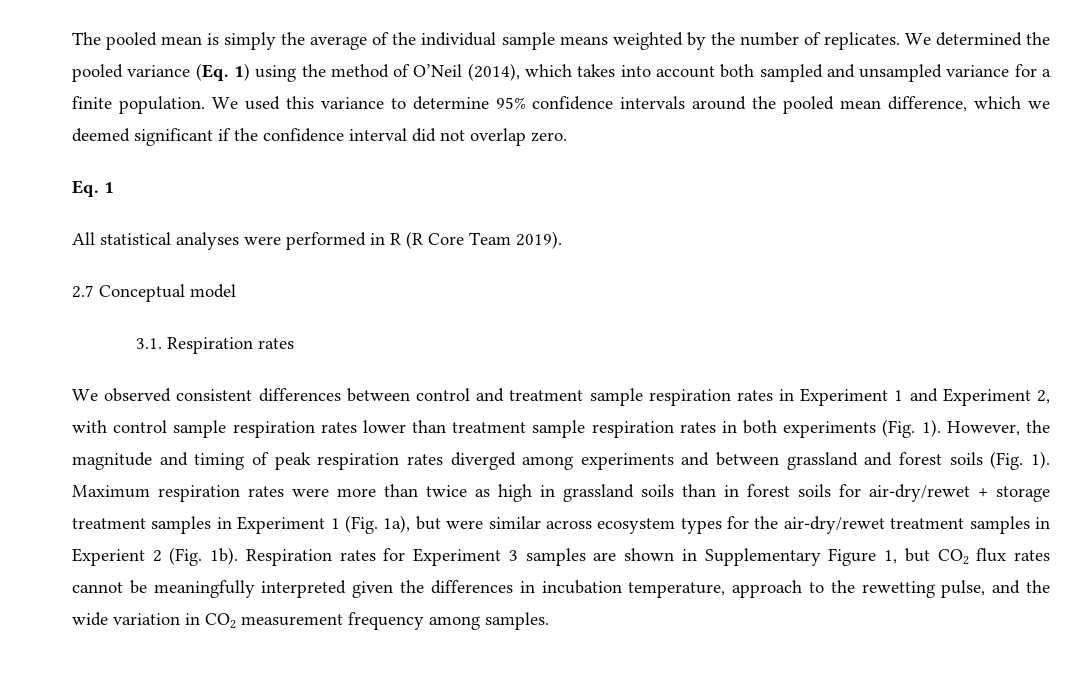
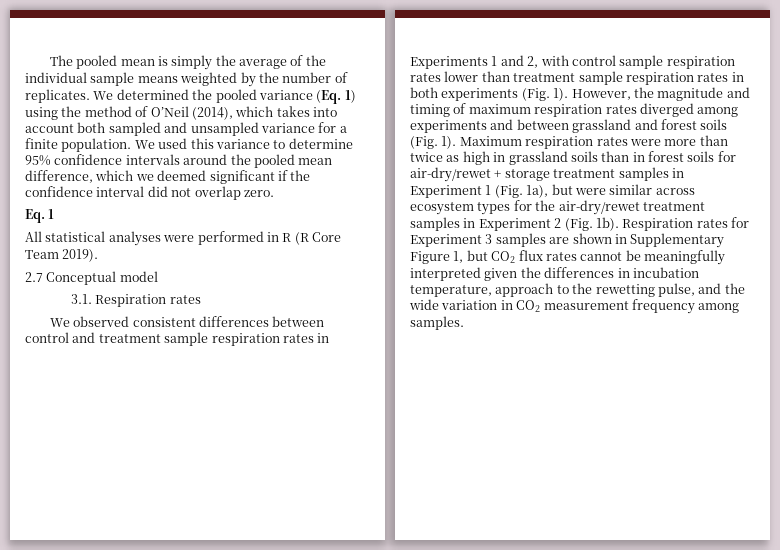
- We observed consistent differences between control and treatment sample respiration rates in Experiment 1 and Experiment 2, with control sample respiration rates lower than treatment sample respiration rates in both experiments (Fig. 1).
+ We observed consistent differences between control and treatment sample respiration rates in Experiments 1 and 2, with control sample respiration rates lower than treatment sample respiration rates in both experiments (Fig. 1).
- However, the magnitude and timing of peak respiration rates diverged among experiments and between grassland and forest soils (Fig. 1).
+ However, the magnitude and timing of maximum respiration rates diverged among experiments and between grassland and forest soils (Fig. 1).
- Maximum respiration rates were more than twice as high in grassland soils than in forest soils for air-dry/rewet + storage treatment samples in Experiment 1 (Fig. 1a), but were similar across ecosystem types for the air-dry/rewet treatment samples in Experient 2 (Fig. 1b).
+ Maximum respiration rates were more than twice as high in grassland soils than in forest soils for air-dry/rewet + storage treatment samples in Experiment 1 (Fig. 1a), but were similar across ecosystem types for the air-dry/rewet treatment samples in Experiment 2 (Fig. 1b).

